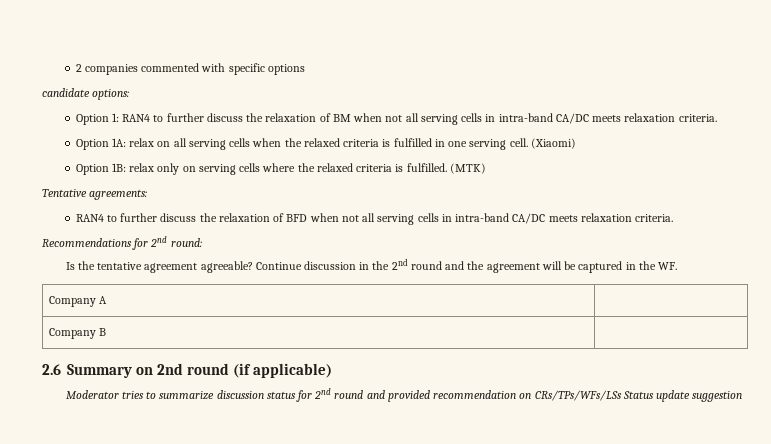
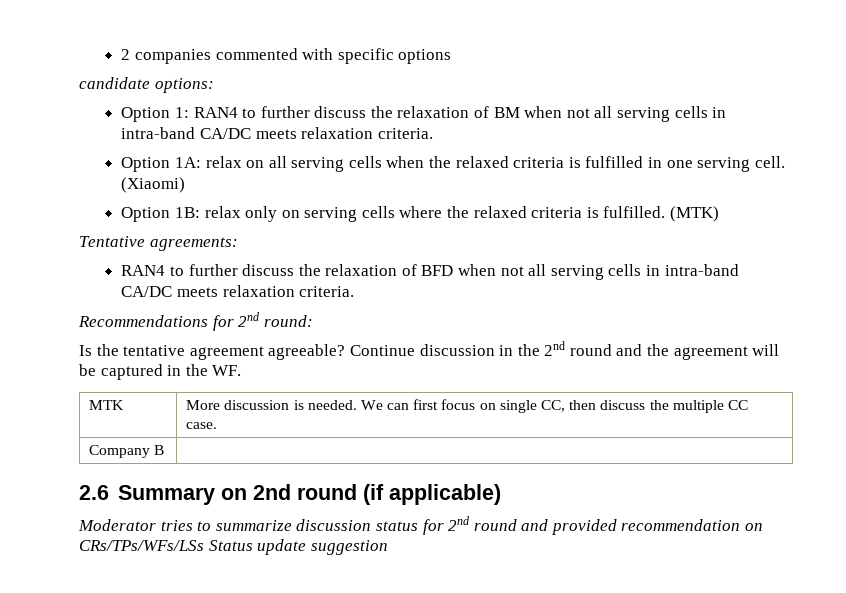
- Company A |
+ MTK | More discussion is needed. We can first focus on single CC, then discuss the multiple CC case.

